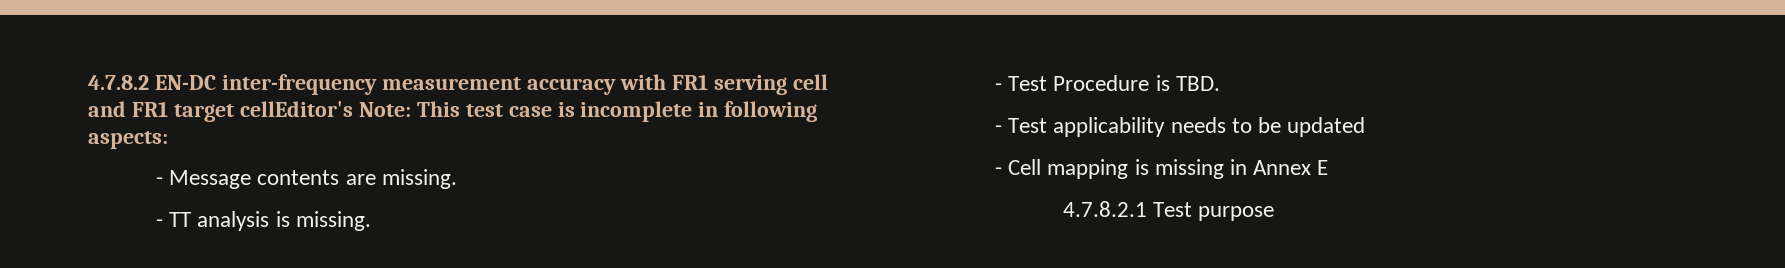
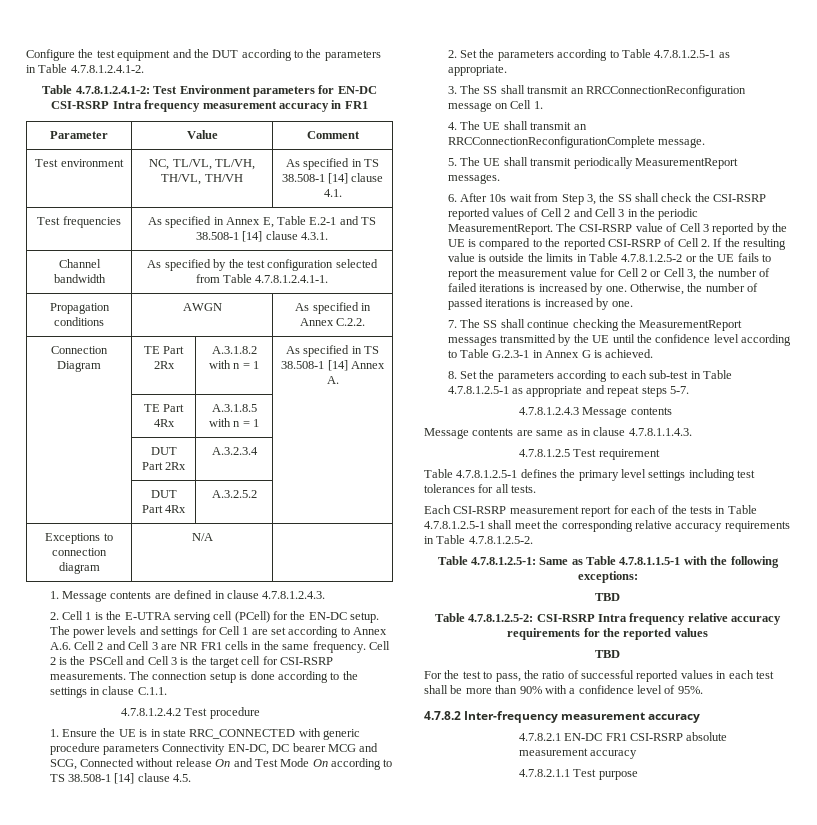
- 4.7.8.2 EN-DC inter-frequency measurement accuracy with FR1 serving cell and FR1 target cellEditor's Note: This test case is incomplete in following aspects:
- - Message contents are missing.
- - TT analysis is missing.
- - Test Procedure is TBD.
- - Test applicability needs to be updated
- - Cell mapping is missing in Annex E
- 4.7.8.2.1 Test purpose
+ Configure the test equipment and the DUT according to the parameters in Table 4.7.8.1.2.4.1-2.
+ Table 4.7.8.1.2.4.1-2: Test Environment parameters for EN-DC CSI-RSRP Intra frequency measurement accuracy in FR1
+ Parameter | Value | Comment
+ Test environment | NC, TL/VL, TL/VH, TH/VL, TH/VH | As specified in TS 38.508-1 [14] clause 4.1.
+ Test frequencies | As specified in Annex E, Table E.2-1 and TS 38.508-1 [14] clause 4.3.1.
+ Channel bandwidth | As specified by the test configuration selected from Table 4.7.8.1.2.4.1-1.
+ Propagation conditions | AWGN | As specified in Annex C.2.2.
+ Connection Diagram | TE Part 2Rx | A.3.1.8.2 with n = 1 | As specified in TS 38.508-1 [14] Annex A.
+ | TE Part 4Rx | A.3.1.8.5 with n = 1 |
+ | DUT Part 2Rx | A.3.2.3.4 |
+ | DUT Part 4Rx | A.3.2.5.2 |
+ Exceptions to connection diagram | N/A |
+ 1. Message contents are defined in clause 4.7.8.1.2.4.3.
+ 2. Cell 1 is the E-UTRA serving cell (PCell) for the EN-DC setup. The power levels and settings for Cell 1 are set according to Annex A.6. Cell 2 and Cell 3 are NR FR1 cells in the same frequency. Cell 2 is the PSCell and Cell 3 is the target cell for CSI-RSRP measurements. The connection setup is done according to the settings in clause C.1.1.
+ 4.7.8.1.2.4.2 Test procedure
+ 1. Ensure the UE is in state RRC_CONNECTED with generic procedure parameters Connectivity EN-DC, DC bearer MCG and SCG, Connected without release On and Test Mode On according to TS 38.508-1 [14] clause 4.5.
+ 2. Set the parameters according to Table 4.7.8.1.2.5-1 as appropriate.
+ 3. The SS shall transmit an RRCConnectionReconfiguration message on Cell 1.
+ 4. The UE shall transmit an RRCConnectionReconfigurationComplete message.
+ 5. The UE shall transmit periodically MeasurementReport messages.
+ 6. After 10s wait from Step 3, the SS shall check the CSI-RSRP reported values of Cell 2 and Cell 3 in the periodic MeasurementReport. The CSI-RSRP value of Cell 3 reported by the UE is compared to the reported CSI-RSRP of Cell 2. If the resulting value is outside the limits in Table 4.7.8.1.2.5-2 or the UE fails to report the measurement value for Cell 2 or Cell 3, the number of failed iterations is increased by one. Otherwise, the number of passed iterations is increased by one.
+ 7. The SS shall continue checking the MeasurementReport messages transmitted by the UE until the confidence level according to Table G.2.3-1 in Annex G is achieved.
+ 8. Set the parameters according to each sub-test in Table 4.7.8.1.2.5-1 as appropriate and repeat steps 5-7.
+ 4.7.8.1.2.4.3 Message contents
+ Message contents are same as in clause 4.7.8.1.1.4.3.
+ 4.7.8.1.2.5 Test requirement
+ Table 4.7.8.1.2.5-1 defines the primary level settings including test tolerances for all tests.
+ Each CSI-RSRP measurement report for each of the tests in Table 4.7.8.1.2.5-1 shall meet the corresponding relative accuracy requirements in Table 4.7.8.1.2.5-2.
+ Table 4.7.8.1.2.5-1: Same as Table 4.7.8.1.1.5-1 with the following exceptions:
+ TBD
+ Table 4.7.8.1.2.5-2: CSI-RSRP Intra frequency relative accuracy requirements for the reported values
+ TBD
+ For the test to pass, the ratio of successful reported values in each test shall be more than 90% with a confidence level of 95%.
+ 4.7.8.2 Inter-frequency measurement accuracy
+ 4.7.8.2.1 EN-DC FR1 CSI-RSRP absolute measurement accuracy
+ 4.7.8.2.1.1 Test purpose

